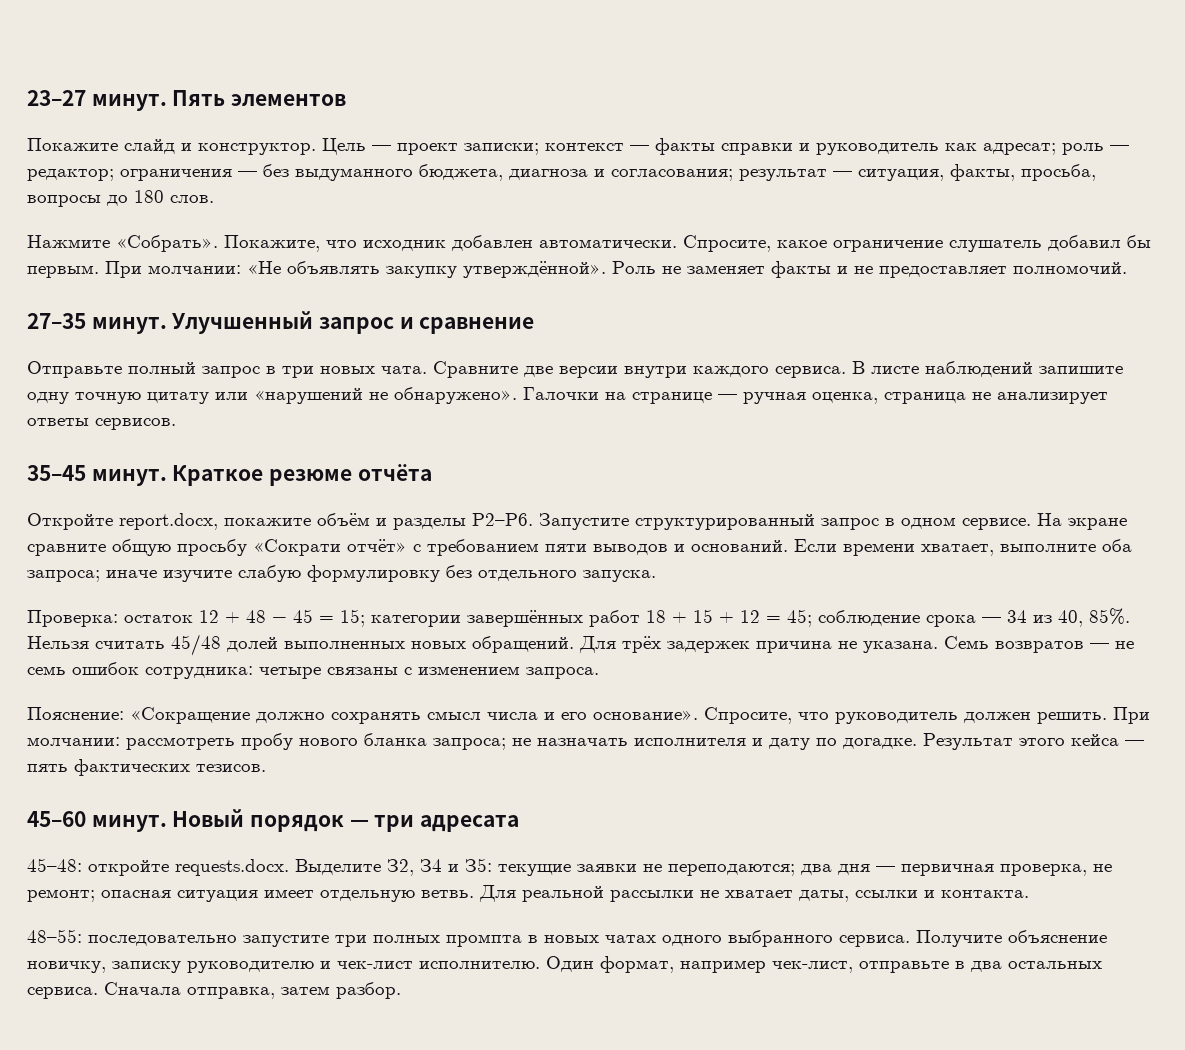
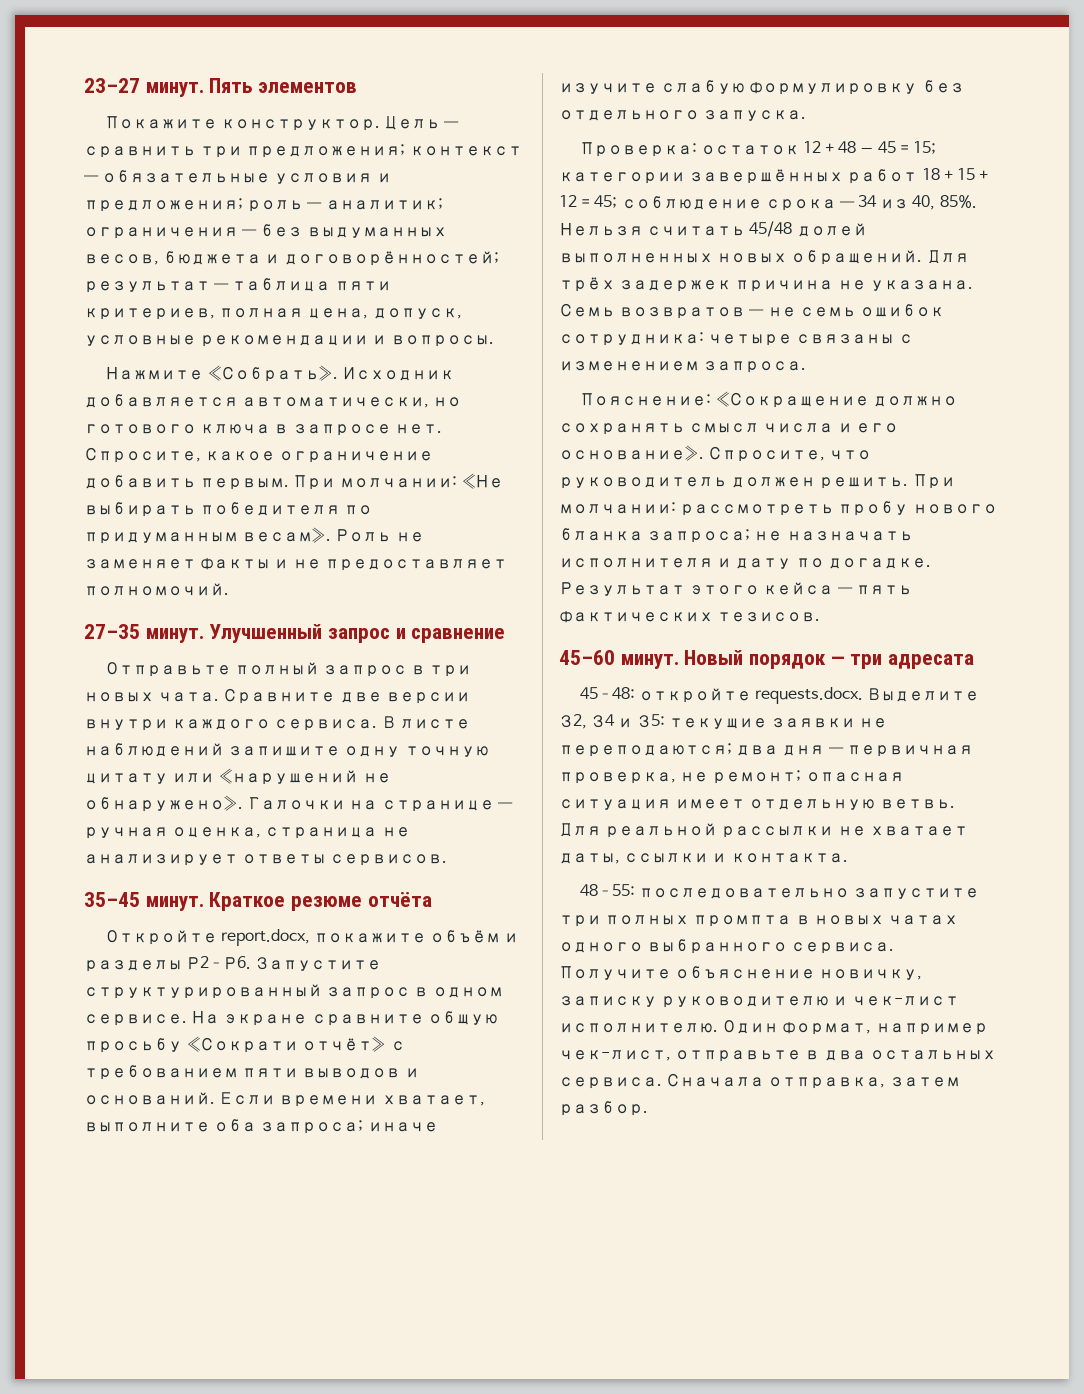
- Покажите слайд и конструктор.
+ Покажите конструктор.
- Цель — проект записки; контекст — факты справки и руководитель как адресат; роль — редактор; ограничения — без выдуманного бюджета, диагноза и согласования; результат — ситуация, факты, просьба, вопросы до 180 слов.
- Нажмите «Собрать». Покажите, что исходник добавлен автоматически. Спросите, какое ограничение слушатель добавил бы первым. При молчании: «Не объявлять закупку утверждённой».
+ Цель — сравнить три предложения; контекст — обязательные условия и предложения; роль — аналитик; ограничения — без выдуманных весов, бюджета и договорённостей; результат — таблица пяти критериев, полная цена, допуск, условные рекомендации и вопросы.
+ Нажмите «Собрать». Исходник добавляется автоматически, но готового ключа в запросе нет. Спросите, какое ограничение добавить первым. При молчании: «Не выбирать победителя по придуманным весам».

